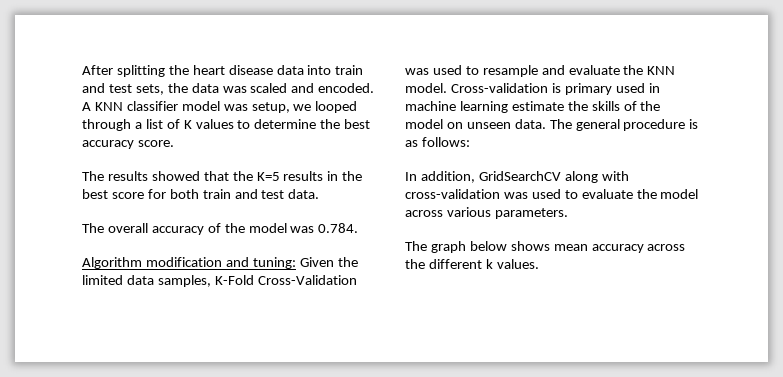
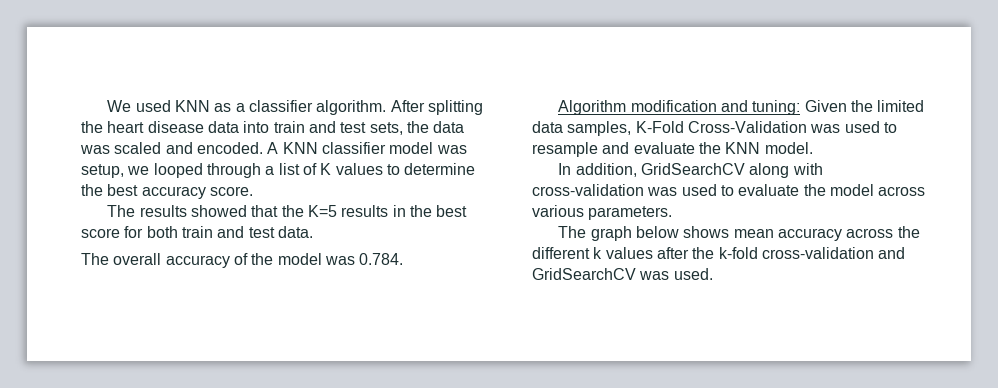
+ We used KNN as a classifier algorithm.
- Cross-validation is primary used in machine learning estimate the skills of the model on unseen data. The general procedure is as follows:
- The graph below shows mean accuracy across the different k values.
+ The graph below shows mean accuracy across the different k values after the k-fold cross-validation and GridSearchCV was used.

